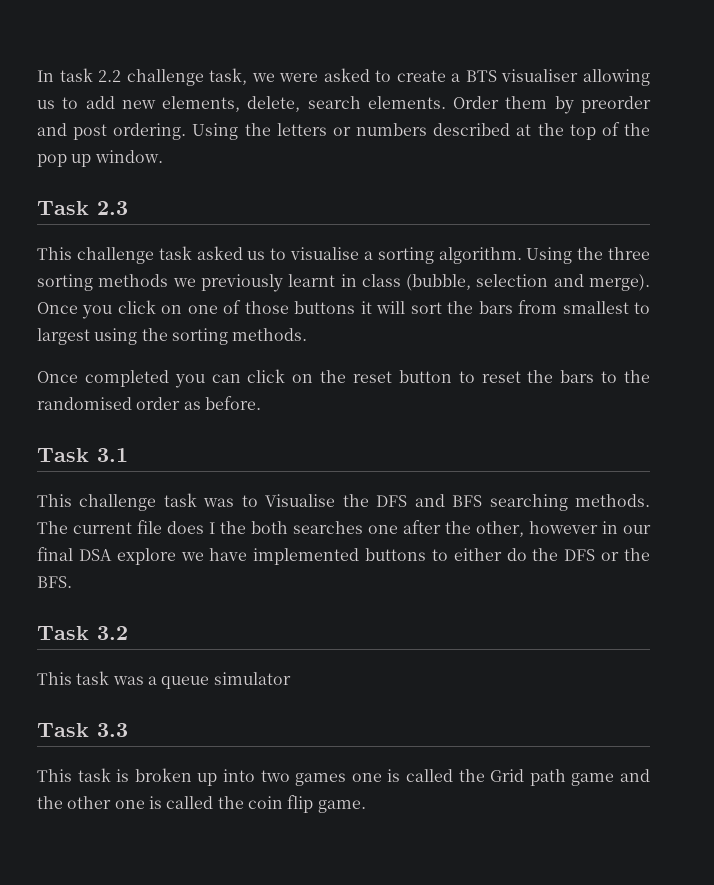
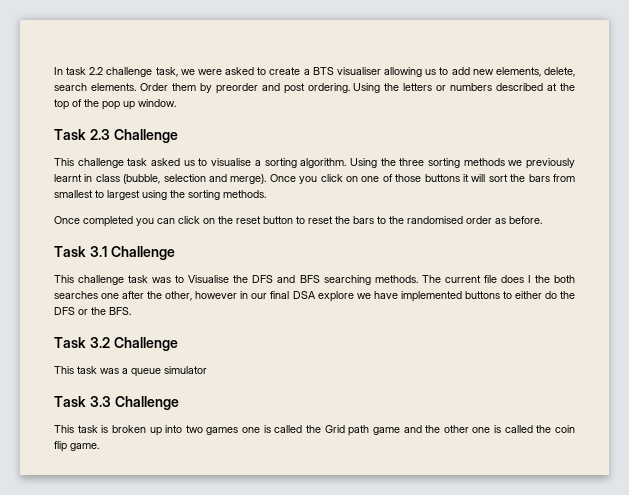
- Task 2.3
+ Task 2.3 Challenge
- Task 3.1
+ Task 3.1 Challenge
- Task 3.2
+ Task 3.2 Challenge
- Task 3.3
+ Task 3.3 Challenge

